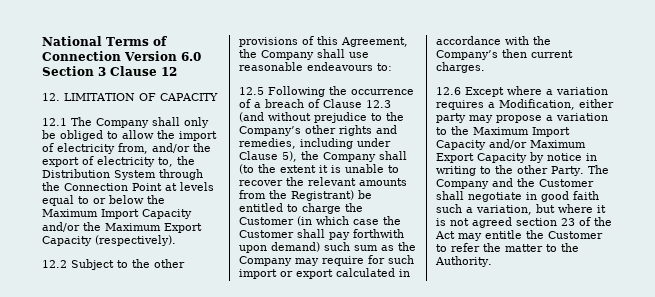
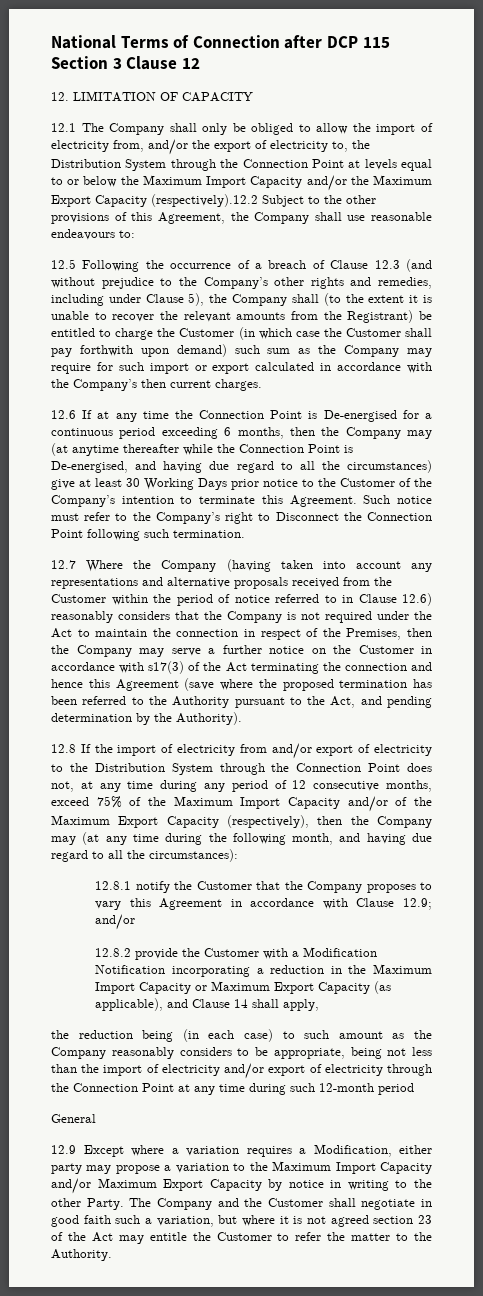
- National Terms of Connection Version 6.0 Section 3 Clause 12
+ National Terms of Connection after DCP 115 Section 3 Clause 12
- 12.1 The Company shall only be obliged to allow the import of electricity from, and/or the export of electricity to, the Distribution System through the Connection Point at levels equal to or below the Maximum Import Capacity and/or the Maximum Export Capacity (respectively).
- 12.2 Subject to the other provisions of this Agreement, the Company shall use reasonable endeavours to:
+ 12.1 The Company shall only be obliged to allow the import of electricity from, and/or the export of electricity to, the Distribution System through the Connection Point at levels equal to or below the Maximum Import Capacity and/or the Maximum Export Capacity (respectively).12.2 Subject to the other provisions of this Agreement, the Company shall use reasonable endeavours to:
- 12.6 Except where a variation requires a Modification, either party may propose a variation to the Maximum Import Capacity and/or Maximum Export Capacity by notice in writing to the other Party.
+ 12.6 If at any time the Connection Point is De-energised for a continuous period exceeding 6 months, then the Company may (at anytime thereafter while the Connection Point is De-energised, and having due regard to all the circumstances) give at least 30 Working Days prior notice to the Customer of the Company’s intention to terminate this Agreement. Such notice must refer to the Company’s right to Disconnect the Connection Point following such termination.
+ 12.7 Where the Company (having taken into account any representations and alternative proposals received from the Customer within the period of notice referred to in Clause 12.6) reasonably considers that the Company is not required under the Act to maintain the connection in respect of the Premises, then the Company may serve a further notice on the Customer in accordance with s17(3) of the Act terminating the connection and hence this Agreement (save where the proposed termination has been referred to the Authority pursuant to the Act, and pending determination by the Authority).
+ 12.8 If the import of electricity from and/or export of electricity to the Distribution System through the Connection Point does not, at any time during any period of 12 consecutive months, exceed 75% of the Maximum Import Capacity and/or of the Maximum Export Capacity (respectively), then the Company may (at any time during the following month, and having due regard to all the circumstances):
+ 12.8.1 notify the Customer that the Company proposes to vary this Agreement in accordance with Clause 12.9; and/or
+ 12.8.2 provide the Customer with a Modification Notification incorporating a reduction in the Maximum Import Capacity or Maximum Export Capacity (as applicable), and Clause 14 shall apply,
+ the reduction being (in each case) to such amount as the Company reasonably considers to be appropriate, being not less than the import of electricity and/or export of electricity through the Connection Point at any time during such 12-month period
+ General
+ 12.9 Except where a variation requires a Modification, either party may propose a variation to the Maximum Import Capacity and/or Maximum Export Capacity by notice in writing to the other Party.

